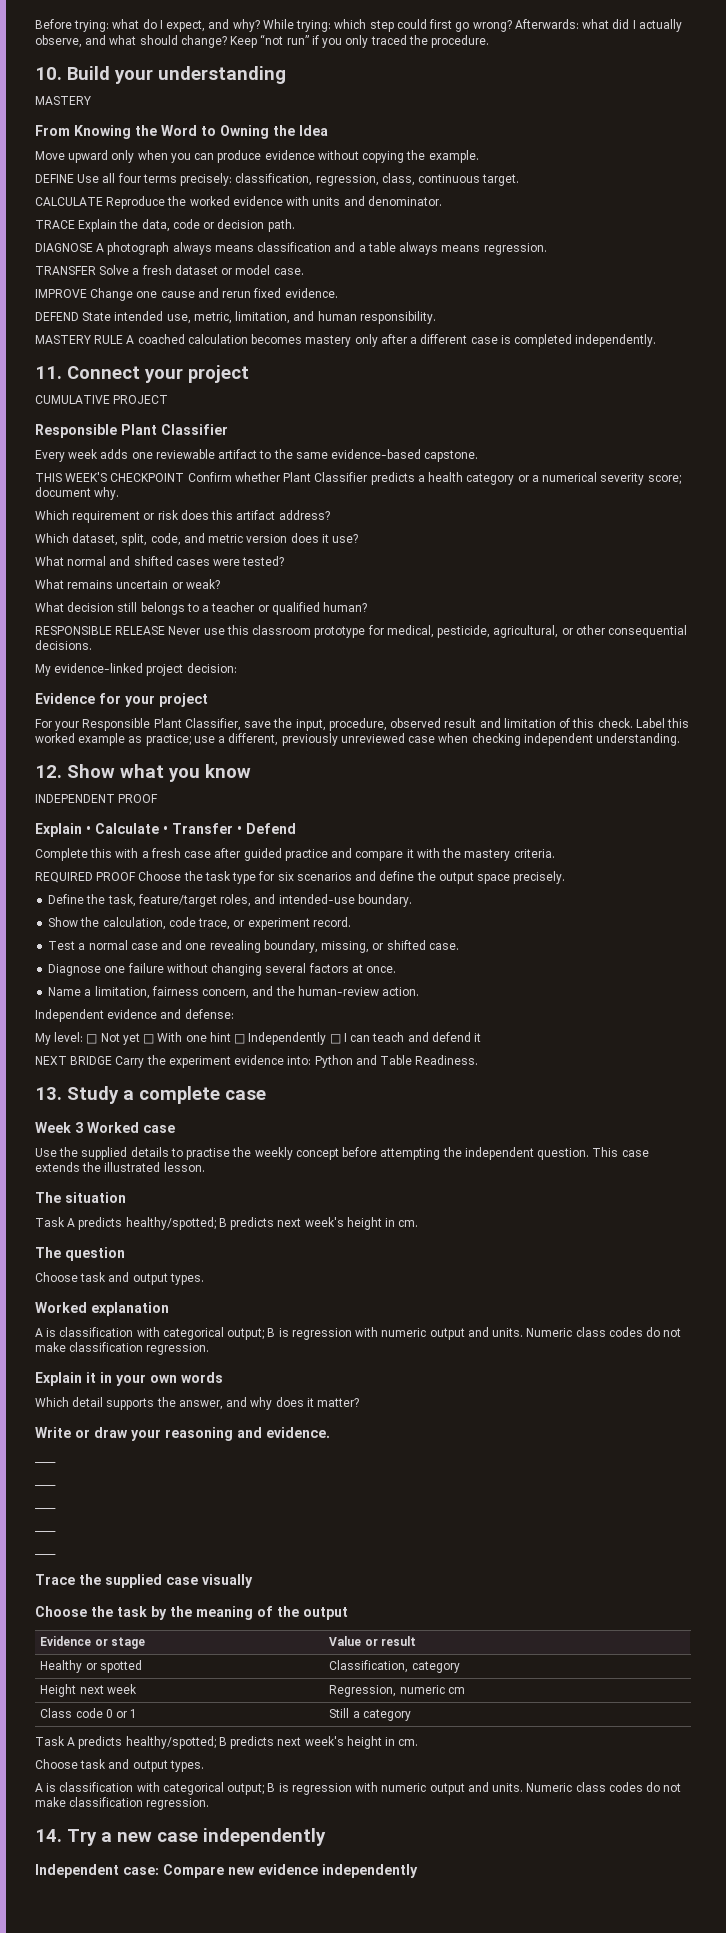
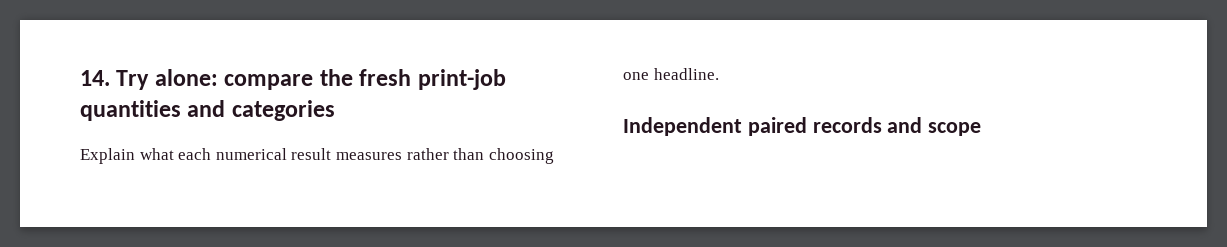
- Before trying: what do I expect, and why? While trying: which step could first go wrong? Afterwards: what did I actually observe, and what should change? Keep “not run” if you only traced the procedure.
- 10. Build your understanding
- MASTERY
- From Knowing the Word to Owning the Idea
- Move upward only when you can produce evidence without copying the example.
- DEFINE Use all four terms precisely: classification, regression, class, continuous target.
- CALCULATE Reproduce the worked evidence with units and denominator.
- TRACE Explain the data, code or decision path.
- DIAGNOSE A photograph always means classification and a table always means regression.
- TRANSFER Solve a fresh dataset or model case.
- IMPROVE Change one cause and rerun fixed evidence.
- DEFEND State intended use, metric, limitation, and human responsibility.
- MASTERY RULE A coached calculation becomes mastery only after a different case is completed independently.
- 11. Connect your project
- CUMULATIVE PROJECT
- Responsible Plant Classifier
- Every week adds one reviewable artifact to the same evidence-based capstone.
- THIS WEEK'S CHECKPOINT Confirm whether Plant Classifier predicts a health category or a numerical severity score; document why.
- Which requirement or risk does this artifact address?
- Which dataset, split, code, and metric version does it use?
- What normal and shifted cases were tested?
- What remains uncertain or weak?
- What decision still belongs to a teacher or qualified human?
- RESPONSIBLE RELEASE Never use this classroom prototype for medical, pesticide, agricultural, or other consequential decisions.
- My evidence-linked project decision:
- Evidence for your project
- For your Responsible Plant Classifier, save the input, procedure, observed result and limitation of this check. Label this worked example as practice; use a different, previously unreviewed case when checking independent understanding.
- 12. Show what you know
- INDEPENDENT PROOF
- Explain • Calculate • Transfer • Defend
- Complete this with a fresh case after guided practice and compare it with the mastery criteria.
- REQUIRED PROOF Choose the task type for six scenarios and define the output space precisely.
- Define the task, feature/target roles, and intended-use boundary.
- Show the calculation, code trace, or experiment record.
- Test a normal case and one revealing boundary, missing, or shifted case.
- Diagnose one failure without changing several factors at once.
- Name a limitation, fairness concern, and the human-review action.
- Independent evidence and defense:
- My level: □ Not yet □ With one hint □ Independently □ I can teach and defend it
- NEXT BRIDGE Carry the experiment evidence into: Python and Table Readiness.
- 13. Study a complete case
- Week 3 Worked case
- Use the supplied details to practise the weekly concept before attempting the independent question. This case extends the illustrated lesson.
- The situation
- Task A predicts healthy/spotted; B predicts next week's height in cm.
- The question
- Choose task and output types.
- Worked explanation
- A is classification with categorical output; B is regression with numeric output and units. Numeric class codes do not make classification regression.
- Explain it in your own words
- Which detail supports the answer, and why does it matter?
- Write or draw your reasoning and evidence.
- ____
- ____
- ____
- ____
- ____
- Trace the supplied case visually
- Choose the task by the meaning of the output
- Evidence or stage | Value or result
- Healthy or spotted | Classification, category
- Height next week | Regression, numeric cm
- Class code 0 or 1 | Still a category
- Task A predicts healthy/spotted; B predicts next week's height in cm.
- Choose task and output types.
- A is classification with categorical output; B is regression with numeric output and units. Numeric class codes do not make classification regression.
- 14. Try a new case independently
- Independent case: Compare new evidence independently
+ 14. Try alone: compare the fresh print-job quantities and categories
+ Explain what each numerical result measures rather than choosing one headline.
+ Independent paired records and scope

